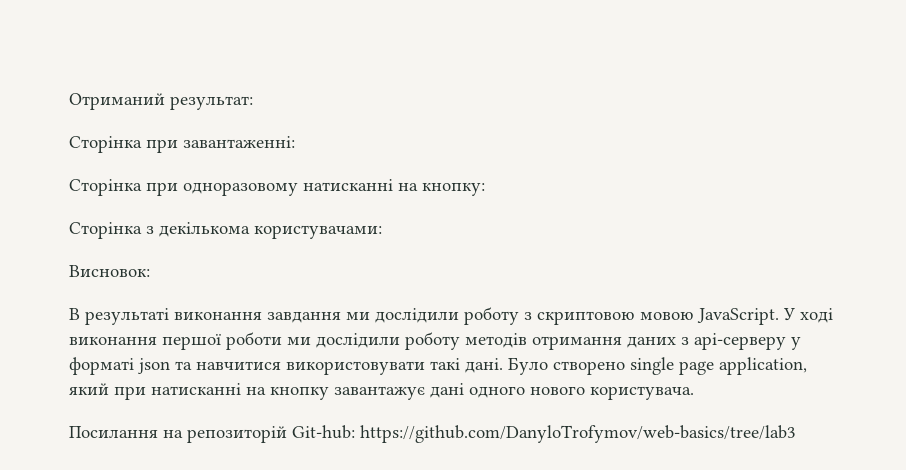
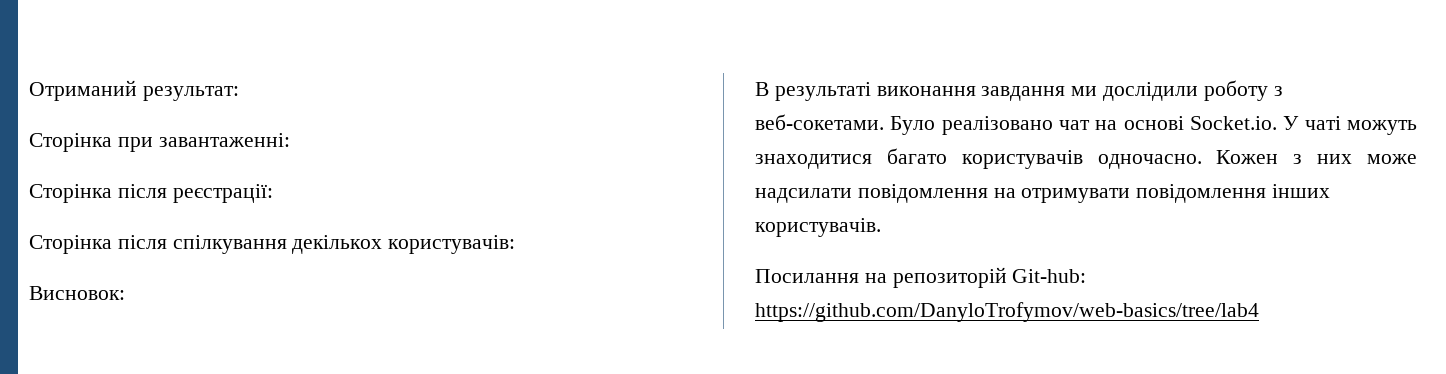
- Сторінка при одноразовому натисканні на кнопку:
- Сторінка з декількома користувачами:
+ Сторінка після реєстрації:
+ Сторінка після спілкування декількох користувачів:
- В результаті виконання завдання ми дослідили роботу з скриптовою мовою JavaScript. У ході виконання першої роботи ми дослідили роботу методів отримання даних з api-серверу у форматі json та навчитися використовувати такі дані. Було створено single page application, який при натисканні на кнопку завантажує дані одного нового користувача.
+ В результаті виконання завдання ми дослідили роботу з веб-сокетами. Було реалізовано чат на основі Socket.io. У чаті можуть знаходитися багато користувачів одночасно. Кожен з них може надсилати повідомлення на отримувати повідомлення інших користувачів.
- Посилання на репозиторій Git-hub: https://github.com/DanyloTrofymov/web-basics/tree/lab3
+ Посилання на репозиторій Git-hub: https://github.com/DanyloTrofymov/web-basics/tree/lab4

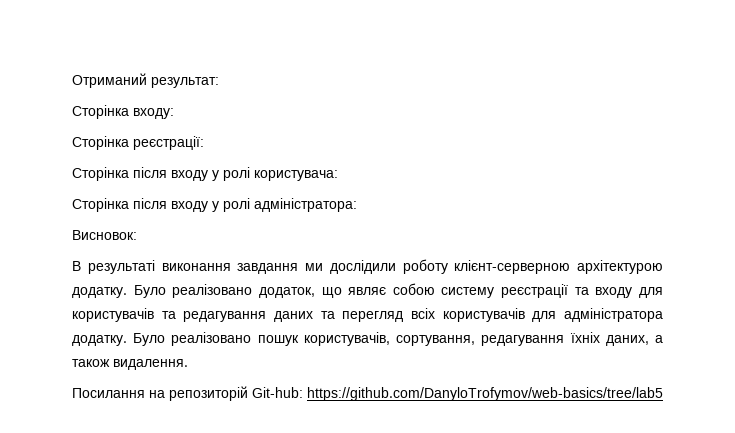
- Сторінка при завантаженні:
- Сторінка після реєстрації:
+ Сторінка входу:
+ Сторінка реєстрації:
- Сторінка після спілкування декількох користувачів:
+ Сторінка після входу у ролі користувача:
+ Сторінка після входу у ролі адміністратора:
- В результаті виконання завдання ми дослідили роботу з веб-сокетами. Було реалізовано чат на основі Socket.io. У чаті можуть знаходитися багато користувачів одночасно. Кожен з них може надсилати повідомлення на отримувати повідомлення інших користувачів.
+ В результаті виконання завдання ми дослідили роботу клієнт-серверною архітектурою додатку. Було реалізовано додаток, що являє собою систему реєстрації та входу для користувачів та редагування даних та перегляд всіх користувачів для адміністратора додатку. Було реалізовано пошук користувачів, сортування, редагування їхніх даних, а також видалення.
- Посилання на репозиторій Git-hub: https://github.com/DanyloTrofymov/web-basics/tree/lab4
+ Посилання на репозиторій Git-hub: https://github.com/DanyloTrofymov/web-basics/tree/lab5

